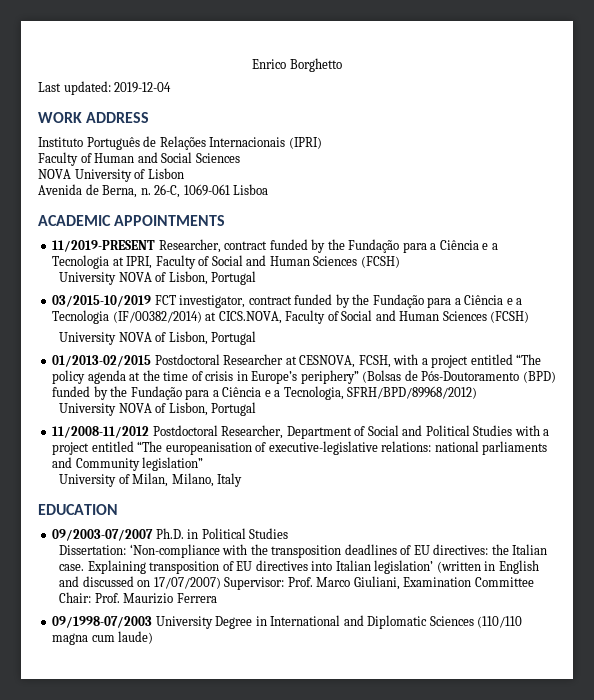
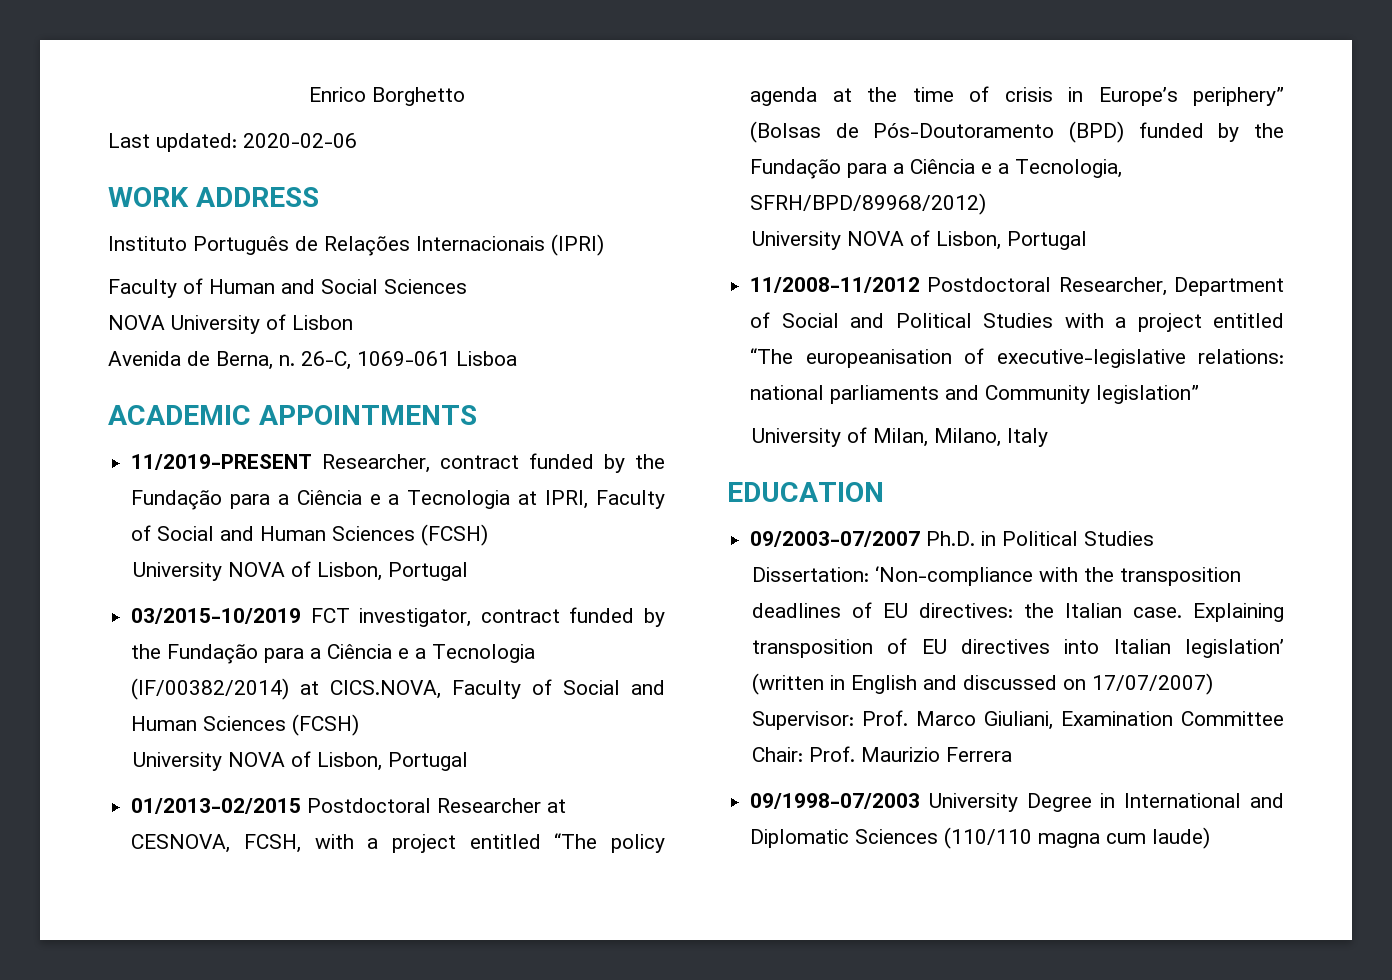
- Last updated: 2019-12-04
+ Last updated: 2020-02-06

